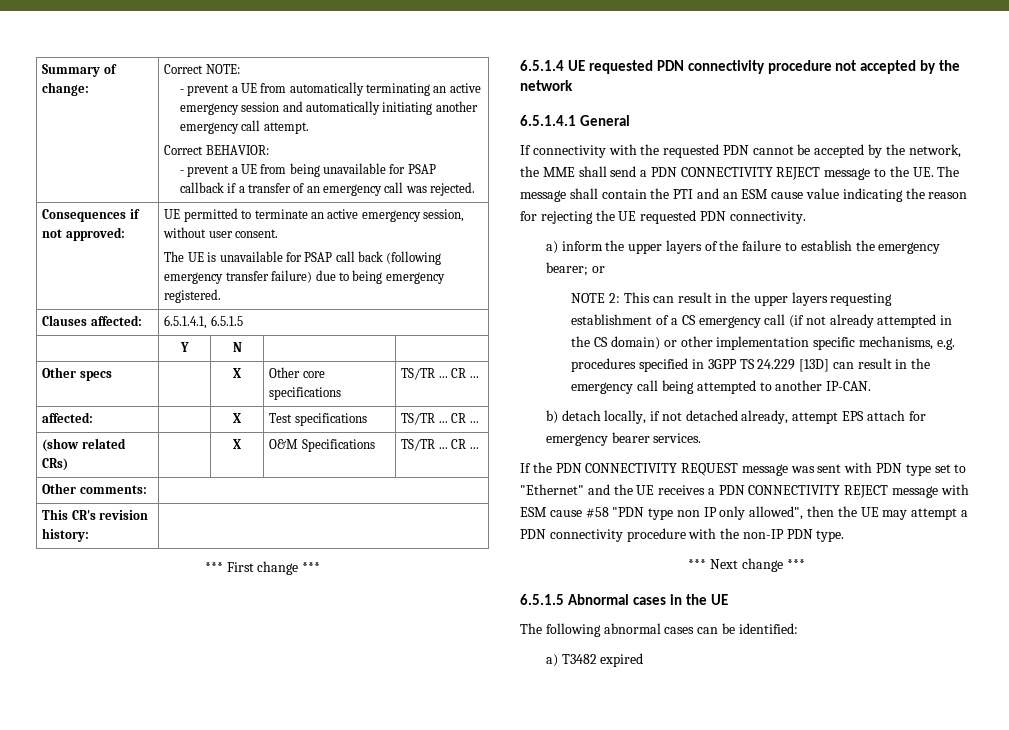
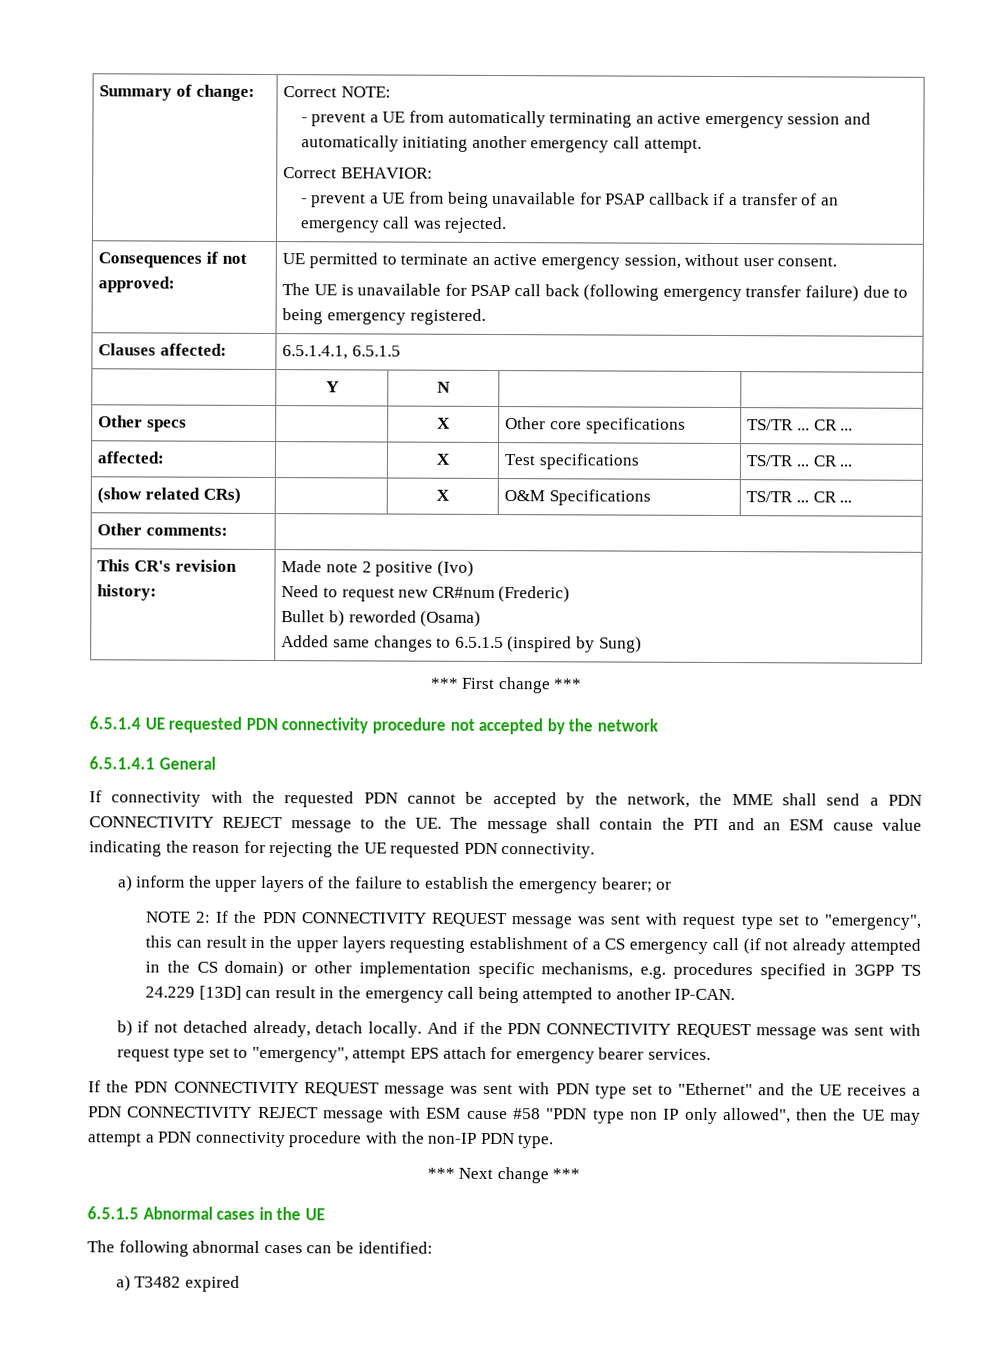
- This CR's revision history: |
+ This CR's revision history: | Made note 2 positive (Ivo)
+ Need to request new CR#num (Frederic)
+ Bullet b) reworded (Osama)
+ Added same changes to 6.5.1.5 (inspired by Sung)
- NOTE 2: This can result in the upper layers requesting establishment of a CS emergency call (if not already attempted in the CS domain) or other implementation specific mechanisms, e.g. procedures specified in 3GPP TS 24.229 [13D] can result in the emergency call being attempted to another IP-CAN.
+ NOTE 2: If the PDN CONNECTIVITY REQUEST message was sent with request type set to "emergency", this can result in the upper layers requesting establishment of a CS emergency call (if not already attempted in the CS domain) or other implementation specific mechanisms, e.g. procedures specified in 3GPP TS 24.229 [13D] can result in the emergency call being attempted to another IP-CAN.
- b) detach locally, if not detached already, attempt EPS attach for emergency bearer services.
+ b) if not detached already, detach locally. And if the PDN CONNECTIVITY REQUEST message was sent with request type set to "emergency", attempt EPS attach for emergency bearer services.

